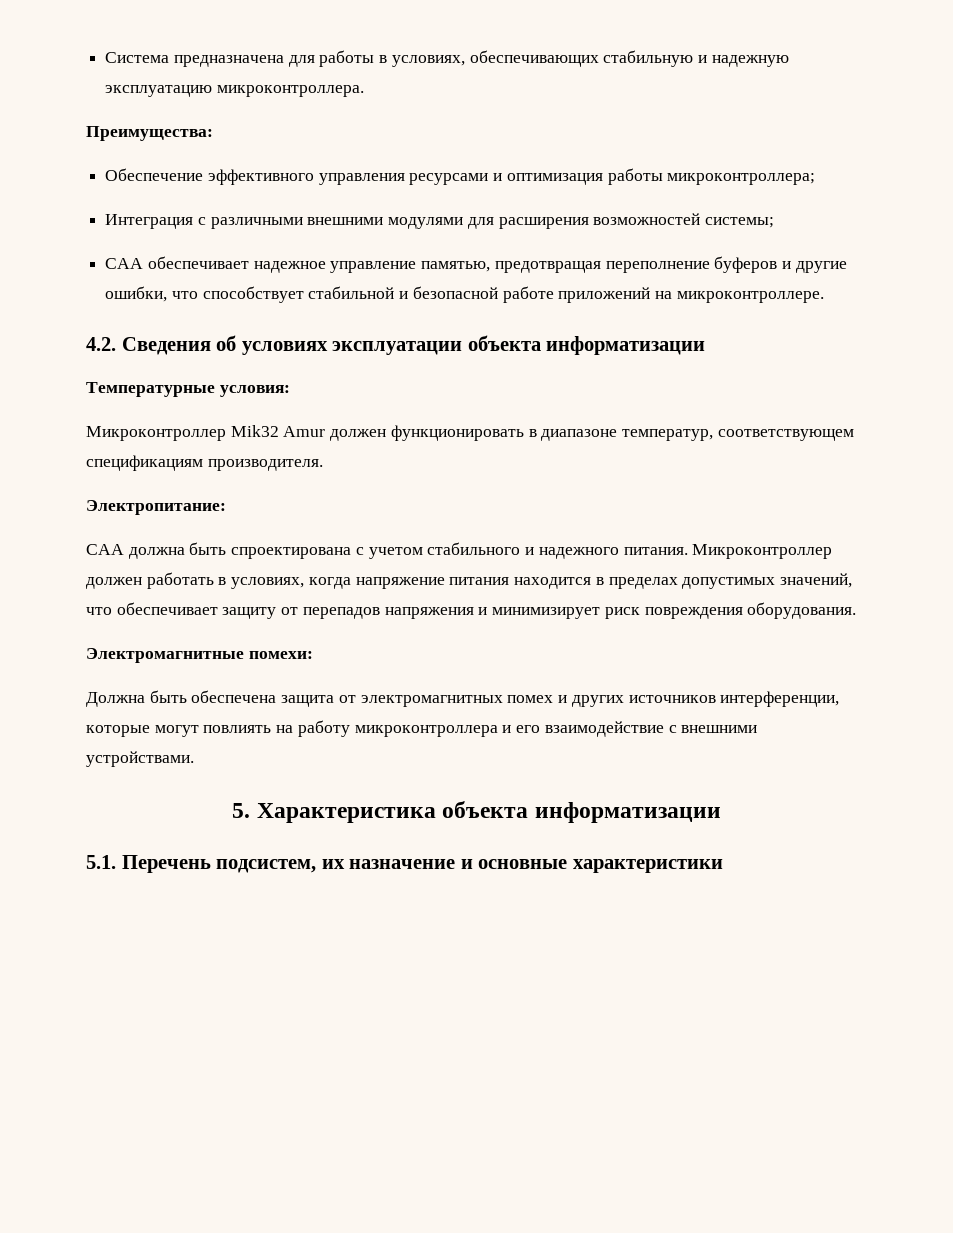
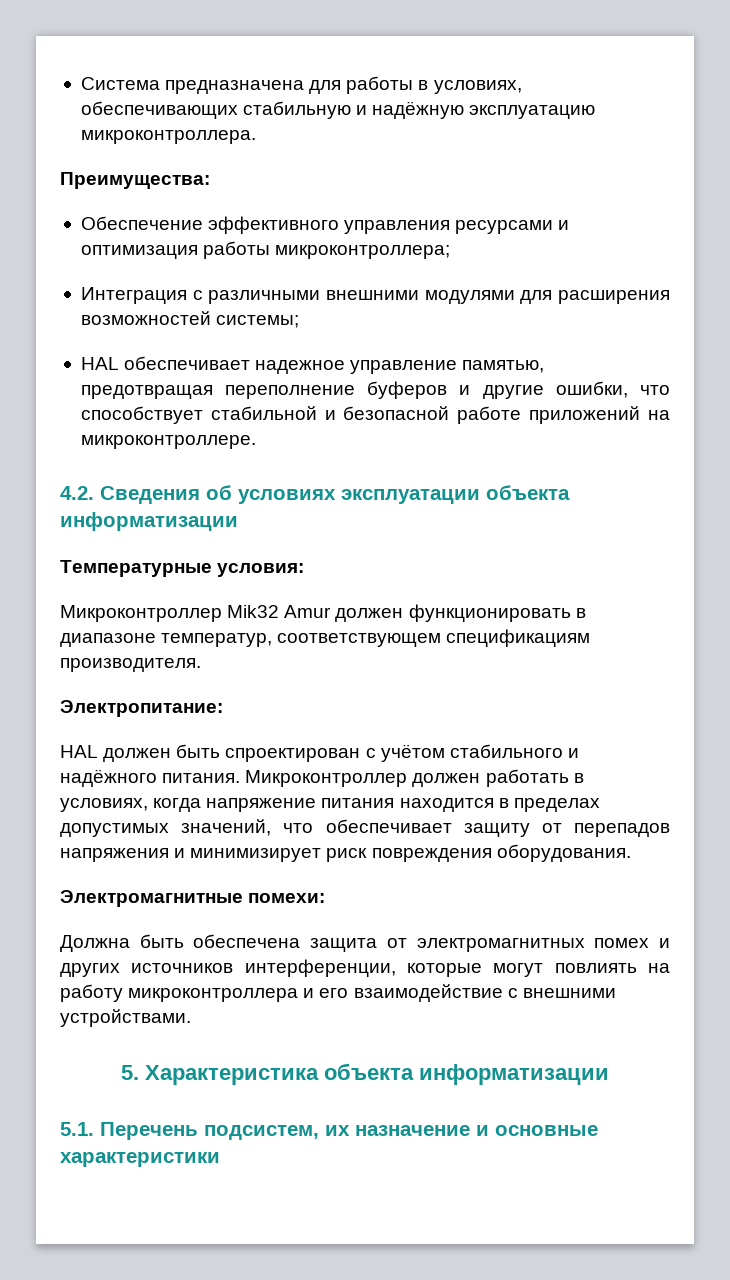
- Система предназначена для работы в условиях, обеспечивающих стабильную и надежную эксплуатацию микроконтроллера.
+ Система предназначена для работы в условиях, обеспечивающих стабильную и надёжную эксплуатацию микроконтроллера.
- САА обеспечивает надежное управление памятью, предотвращая переполнение буферов и другие ошибки, что способствует стабильной и безопасной работе приложений на микроконтроллере.
+ HAL обеспечивает надежное управление памятью, предотвращая переполнение буферов и другие ошибки, что способствует стабильной и безопасной работе приложений на микроконтроллере.
- САА должна быть спроектирована с учетом стабильного и надежного питания.
+ HAL должен быть спроектирован с учётом стабильного и надёжного питания.

